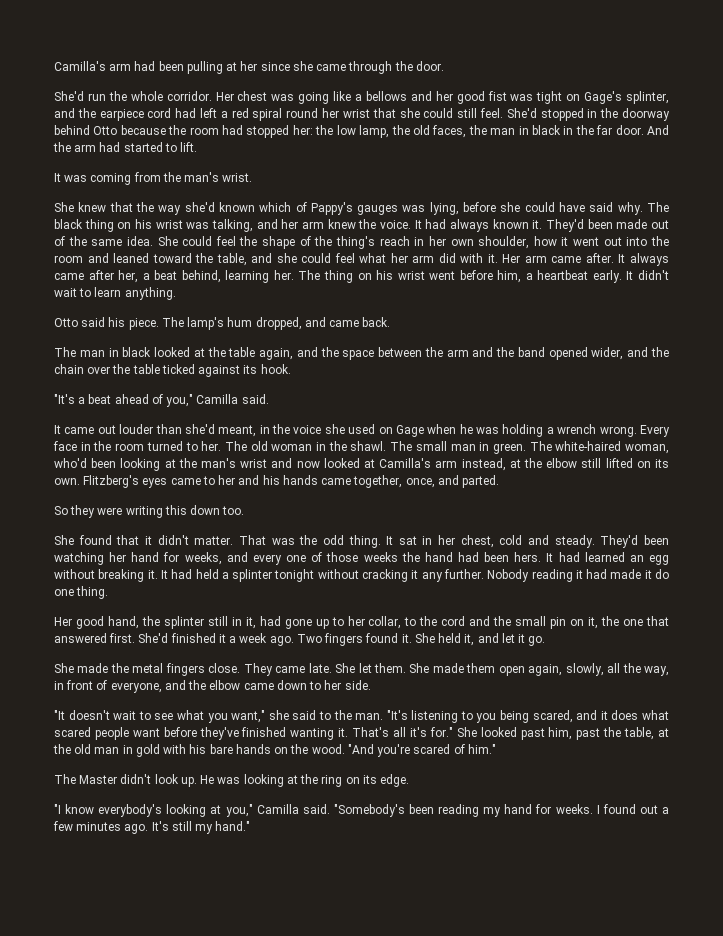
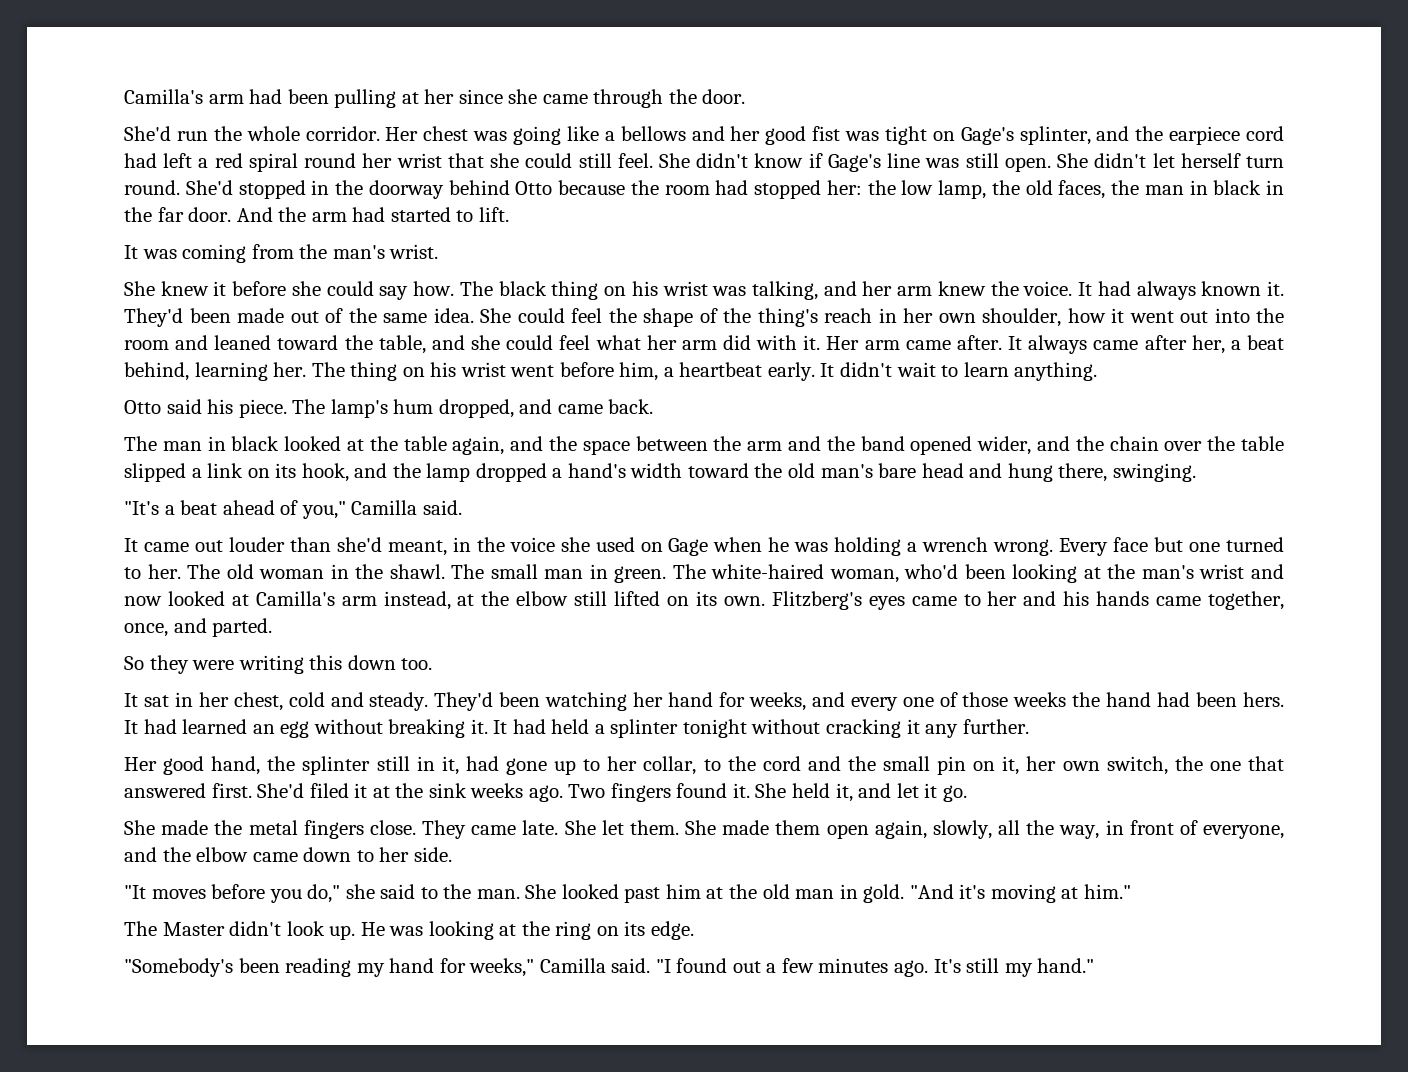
+ She didn't know if Gage's line was still open. She didn't let herself turn round.
- She knew that the way she'd known which of Pappy's gauges was lying, before she could have said why.
+ She knew it before she could say how.
- The man in black looked at the table again, and the space between the arm and the band opened wider, and the chain over the table ticked against its hook.
+ The man in black looked at the table again, and the space between the arm and the band opened wider, and the chain over the table slipped a link on its hook, and the lamp dropped a hand's width toward the old man's bare head and hung there, swinging.
- Every face in the room turned to her.
+ Every face but one turned to her.
- She found that it didn't matter. That was the odd thing.
- Nobody reading it had made it do one thing.
- Her good hand, the splinter still in it, had gone up to her collar, to the cord and the small pin on it, the one that answered first.
+ Her good hand, the splinter still in it, had gone up to her collar, to the cord and the small pin on it, her own switch, the one that answered first.
- She'd finished it a week ago.
+ She'd filed it at the sink weeks ago.
- "It doesn't wait to see what you want," she said to the man.
+ "It moves before you do," she said to the man.
- "It's listening to you being scared, and it does what scared people want before they've finished wanting it. That's all it's for." She looked past him, past the table, at the old man in gold with his bare hands on the wood. "And you're scared of him."
+ She looked past him at the old man in gold. "And it's moving at him."
- "I know everybody's looking at you," Camilla said. "Somebody's been reading my hand for weeks. I found out a few minutes ago.
+ "Somebody's been reading my hand for weeks," Camilla said. "I found out a few minutes ago.

